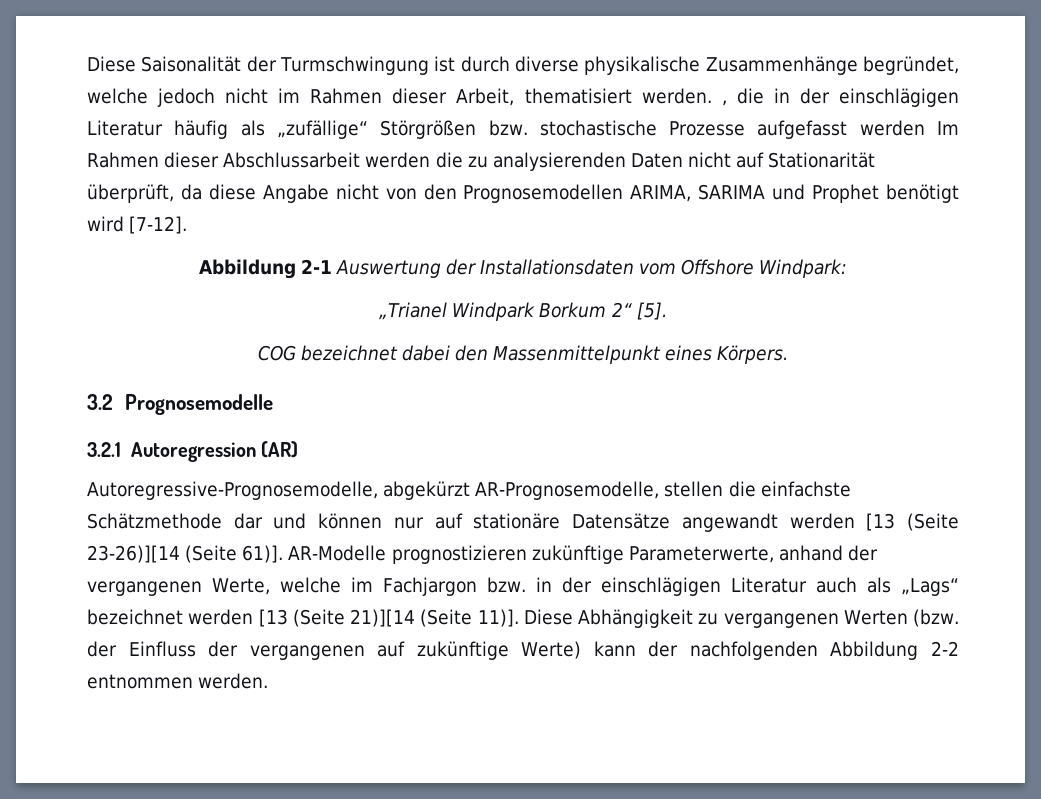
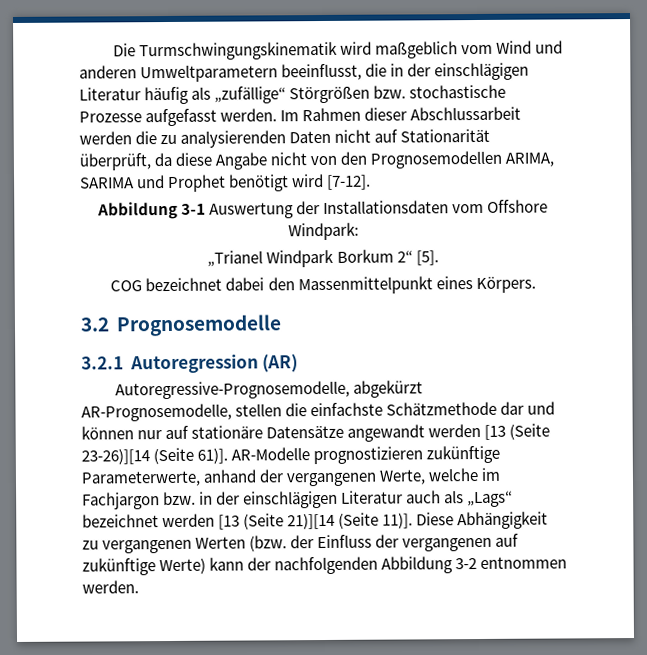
- Diese Saisonalität der Turmschwingung ist durch diverse physikalische Zusammenhänge begründet, welche jedoch nicht im Rahmen dieser Arbeit, thematisiert werden. , die in der einschlägigen Literatur häufig als „zufällige“ Störgrößen bzw. stochastische Prozesse aufgefasst werden Im Rahmen dieser Abschlussarbeit werden die zu analysierenden Daten nicht auf Stationarität überprüft, da diese Angabe nicht von den Prognosemodellen ARIMA, SARIMA und Prophet benötigt wird [7-12].
+ Die Turmschwingungskinematik wird maßgeblich vom Wind und anderen Umweltparametern beeinflusst, die in der einschlägigen Literatur häufig als „zufällige“ Störgrößen bzw. stochastische Prozesse aufgefasst werden. Im Rahmen dieser Abschlussarbeit werden die zu analysierenden Daten nicht auf Stationarität überprüft, da diese Angabe nicht von den Prognosemodellen ARIMA, SARIMA und Prophet benötigt wird [7-12].
- Abbildung 2-1 Auswertung der Installationsdaten vom Offshore Windpark:
+ Abbildung 3-1 Auswertung der Installationsdaten vom Offshore Windpark:
- Diese Abhängigkeit zu vergangenen Werten (bzw. der Einfluss der vergangenen auf zukünftige Werte) kann der nachfolgenden Abbildung 2-2 entnommen werden.
+ Diese Abhängigkeit zu vergangenen Werten (bzw. der Einfluss der vergangenen auf zukünftige Werte) kann der nachfolgenden Abbildung 3-2 entnommen werden.

